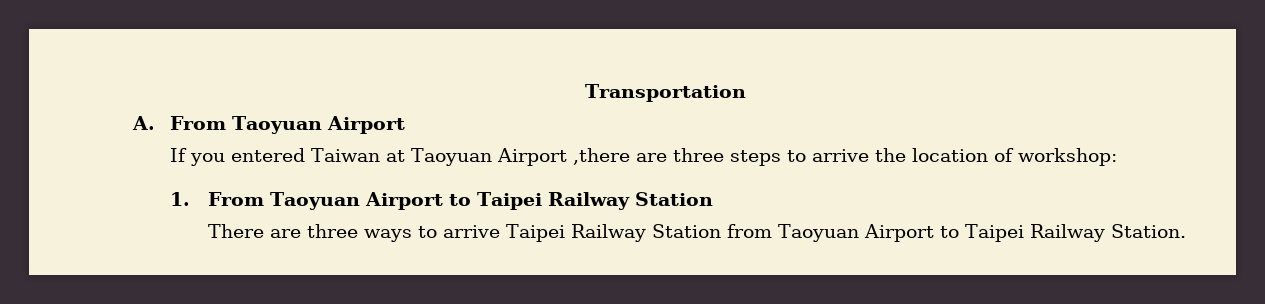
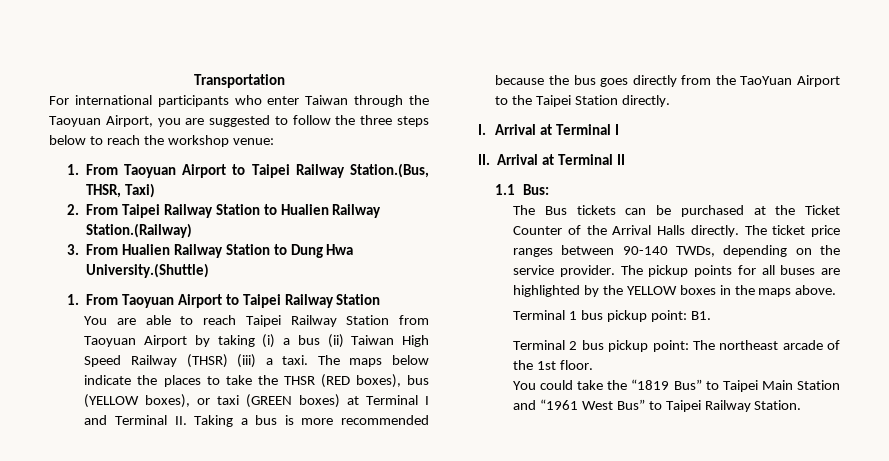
- A. From Taoyuan Airport
- If you entered Taiwan at Taoyuan Airport ,there are three steps to arrive the location of workshop:
+ For international participants who enter Taiwan through the Taoyuan Airport, you are suggested to follow the three steps below to reach the workshop venue:
+ 1. From Taoyuan Airport to Taipei Railway Station.(Bus, THSR, Taxi)
+ 2. From Taipei Railway Station to Hualien Railway Station.(Railway)
+ 3. From Hualien Railway Station to Dung Hwa University.(Shuttle)
- There are three ways to arrive Taipei Railway Station from Taoyuan Airport to Taipei Railway Station.
+ You are able to reach Taipei Railway Station from Taoyuan Airport by taking (i) a bus (ii) Taiwan High Speed Railway (THSR) (iii) a taxi. The maps below indicate the places to take the THSR (RED boxes), bus (YELLOW boxes), or taxi (GREEN boxes) at Terminal I and Terminal II. Taking a bus is more recommended because the bus goes directly from the TaoYuan Airport to the Taipei Station directly.
+ I. Arrival at Terminal I
+ II. Arrival at Terminal II
+ 1.1 Bus:
+ The Bus tickets can be purchased at the Ticket Counter of the Arrival Halls directly. The ticket price ranges between 90-140 TWDs, depending on the service provider. The pickup points for all buses are highlighted by the YELLOW boxes in the maps above.
+ Terminal 1 bus pickup point: B1.
+ Terminal 2 bus pickup point: The northeast arcade of the 1st floor.
+ You could take the “1819 Bus” to Taipei Main Station and “1961 West Bus” to Taipei Railway Station.

